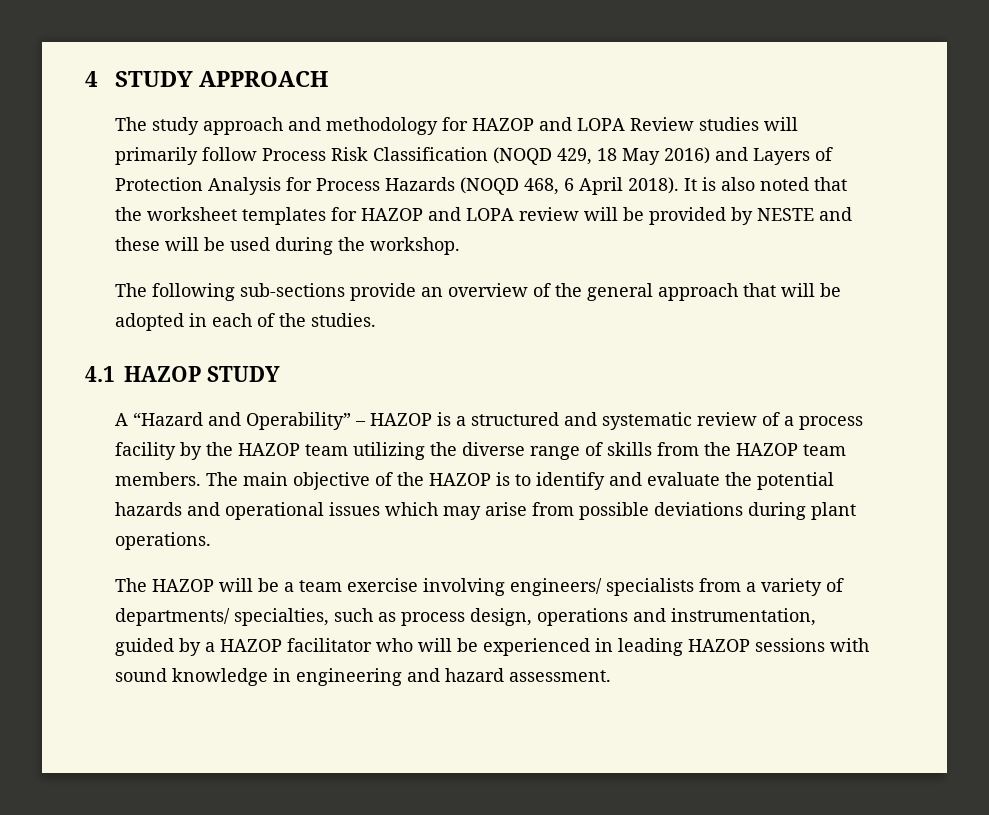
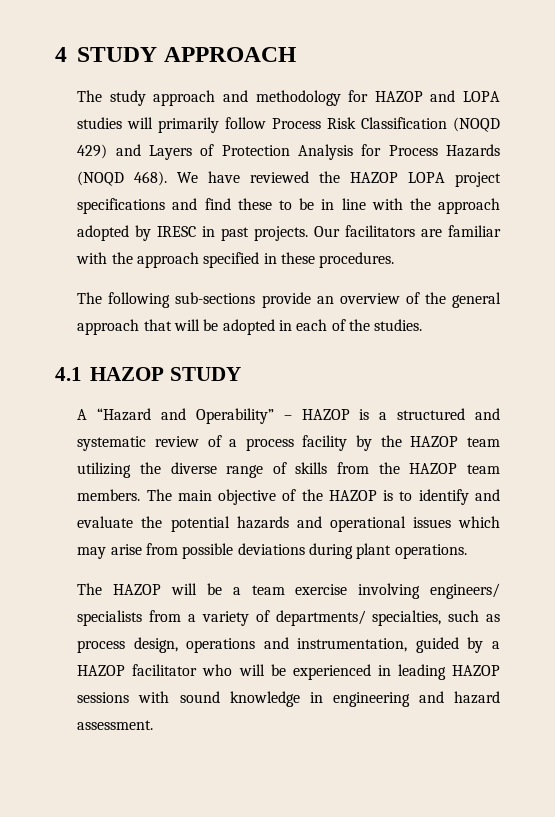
- The study approach and methodology for HAZOP and LOPA Review studies will primarily follow Process Risk Classification (NOQD 429, 18 May 2016) and Layers of Protection Analysis for Process Hazards (NOQD 468, 6 April 2018). It is also noted that the worksheet templates for HAZOP and LOPA review will be provided by NESTE and these will be used during the workshop.
+ The study approach and methodology for HAZOP and LOPA studies will primarily follow Process Risk Classification (NOQD 429) and Layers of Protection Analysis for Process Hazards (NOQD 468). We have reviewed the HAZOP LOPA project specifications and find these to be in line with the approach adopted by IRESC in past projects. Our facilitators are familiar with the approach specified in these procedures.

